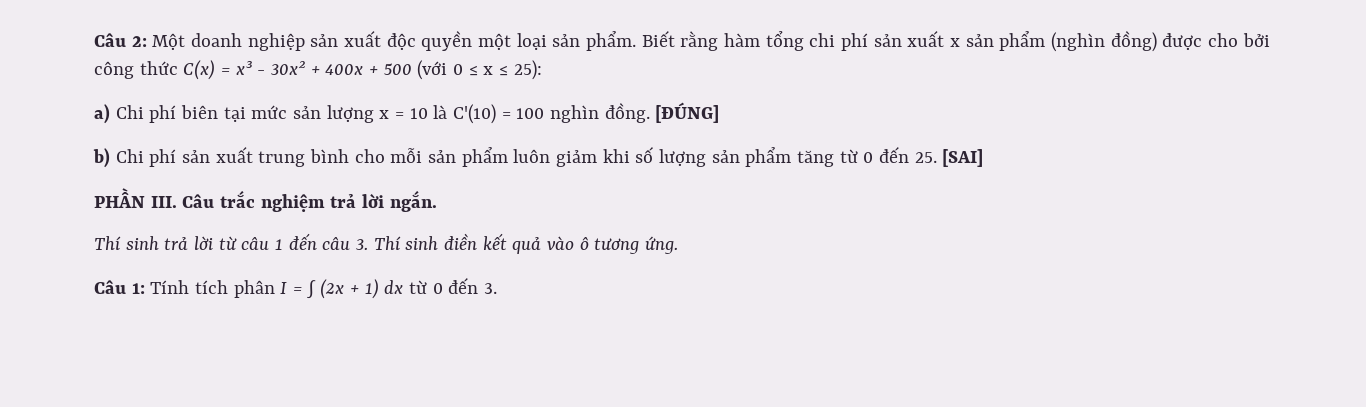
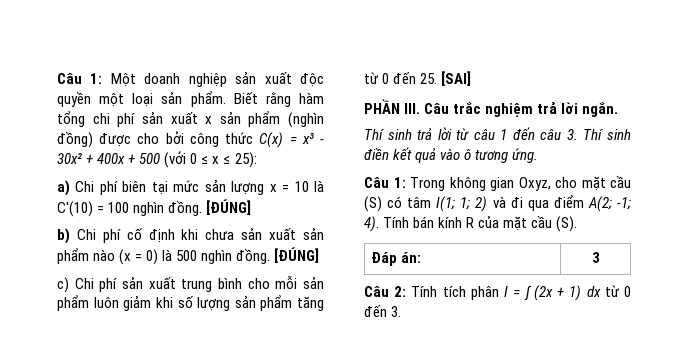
- Câu 2: Một doanh nghiệp sản xuất độc quyền một loại sản phẩm.
+ Câu 1: Một doanh nghiệp sản xuất độc quyền một loại sản phẩm.
- b) Chi phí sản xuất trung bình cho mỗi sản phẩm luôn giảm khi số lượng sản phẩm tăng từ 0 đến 25. [SAI]
+ b) Chi phí cố định khi chưa sản xuất sản phẩm nào (x = 0) là 500 nghìn đồng. [ĐÚNG]
+ c) Chi phí sản xuất trung bình cho mỗi sản phẩm luôn giảm khi số lượng sản phẩm tăng từ 0 đến 25. [SAI]
- Câu 1: Tính tích phân I = ∫ (2x + 1) dx từ 0 đến 3.
+ Câu 1: Trong không gian Oxyz, cho mặt cầu (S) có tâm I(1; 1; 2) và đi qua điểm A(2; -1; 4). Tính bán kính R của mặt cầu (S).
+ Đáp án: | 3
+ Câu 2: Tính tích phân I = ∫ (2x + 1) dx từ 0 đến 3.

